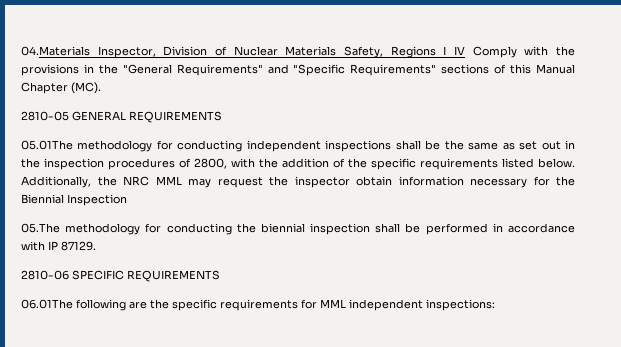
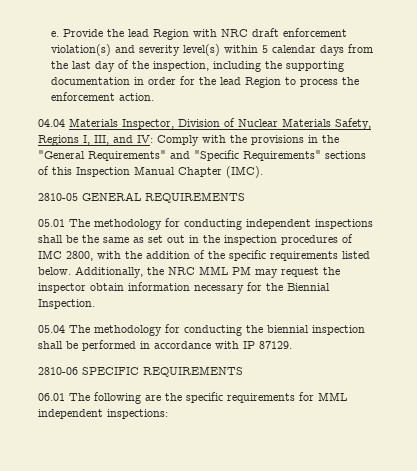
- 04.Materials Inspector, Division of Nuclear Materials Safety, Regions I IV Comply with the provisions in the "General Requirements" and "Specific Requirements" sections of this Manual Chapter (MC).
+ e. Provide the lead Region with NRC draft enforcement violation(s) and severity level(s) within 5 calendar days from the last day of the inspection, including the supporting documentation in order for the lead Region to process the enforcement action.
+ 04.04 Materials Inspector, Division of Nuclear Materials Safety, Regions I, III, and IV: Comply with the provisions in the "General Requirements" and "Specific Requirements" sections of this Inspection Manual Chapter (IMC).
- 05.01The methodology for conducting independent inspections shall be the same as set out in the inspection procedures of 2800, with the addition of the specific requirements listed below.
+ 05.01 The methodology for conducting independent inspections shall be the same as set out in the inspection procedures of IMC 2800, with the addition of the specific requirements listed below.
- Additionally, the NRC MML may request the inspector obtain information necessary for the Biennial Inspection
- 05.The methodology for conducting the biennial inspection shall be performed in accordance with IP 87129.
+ Additionally, the NRC MML PM may request the inspector obtain information necessary for the Biennial Inspection.
+ 05.04 The methodology for conducting the biennial inspection shall be performed in accordance with IP 87129.
- 06.01The following are the specific requirements for MML independent inspections:
+ 06.01 The following are the specific requirements for MML independent inspections:

